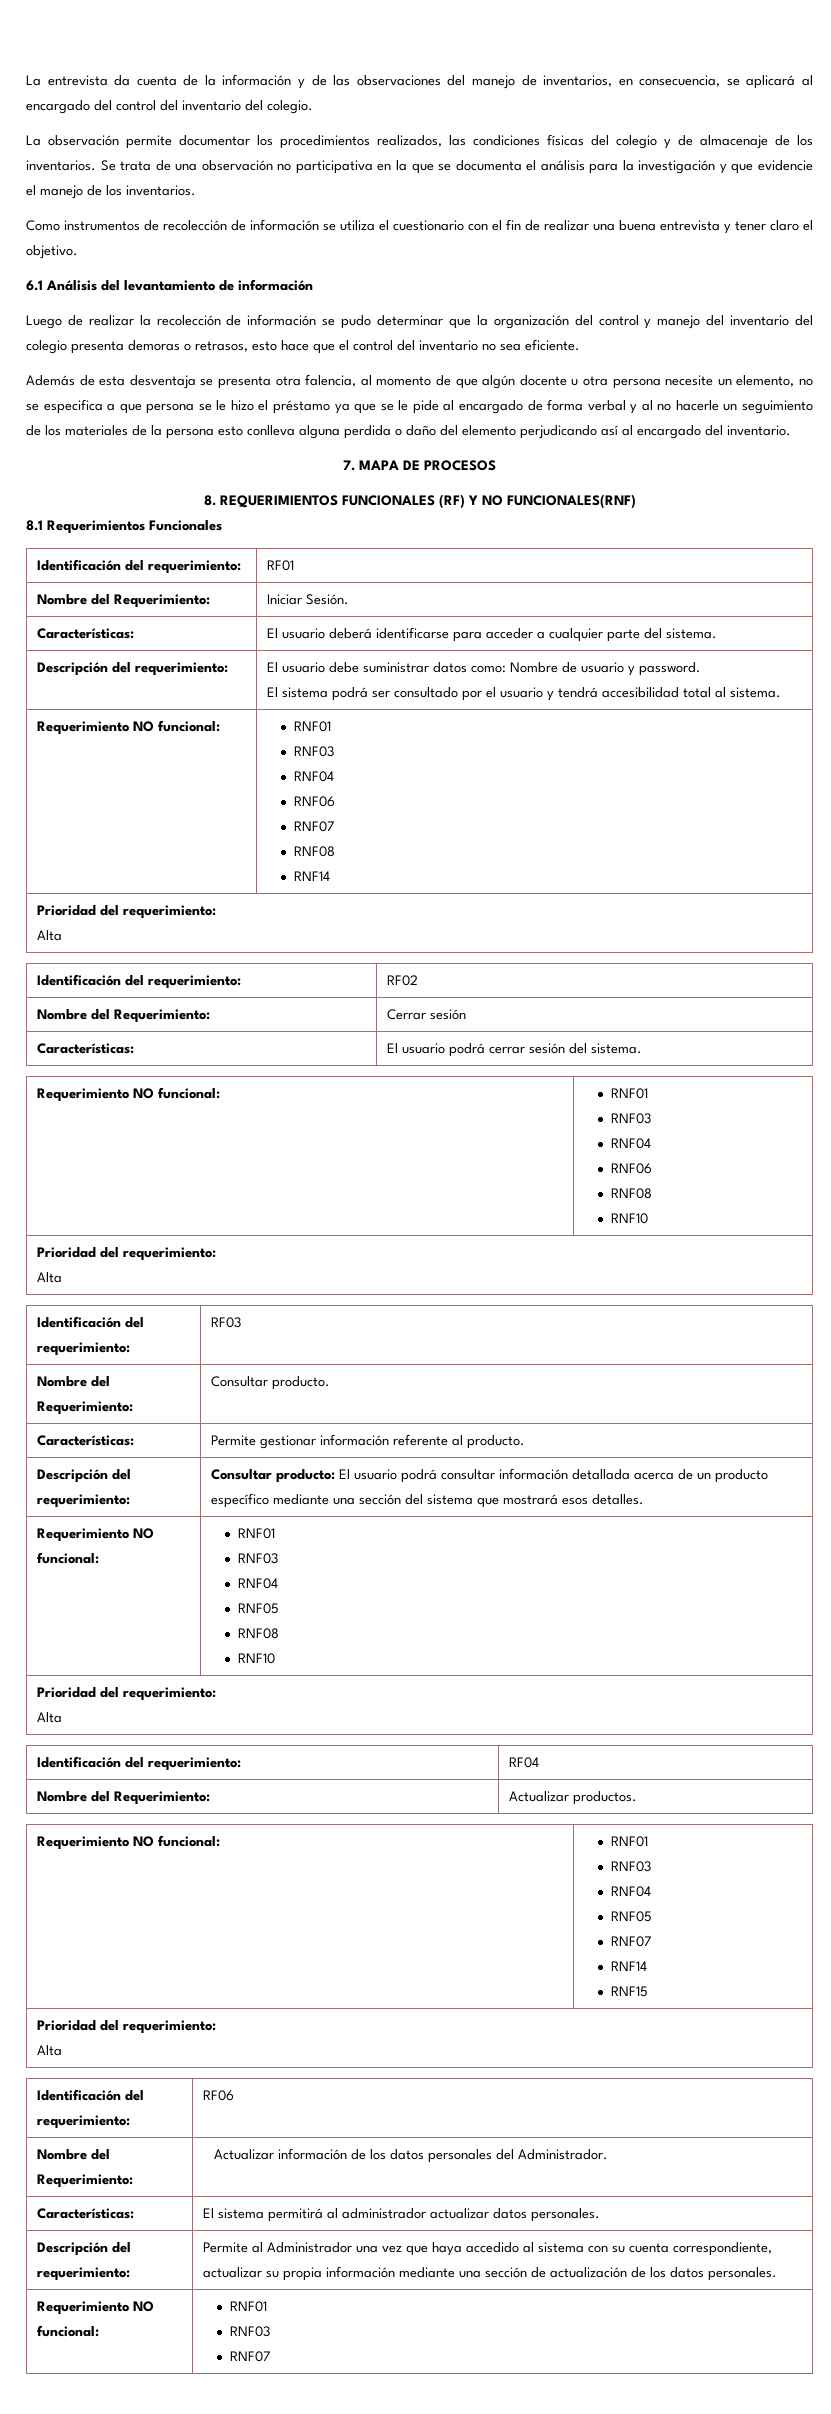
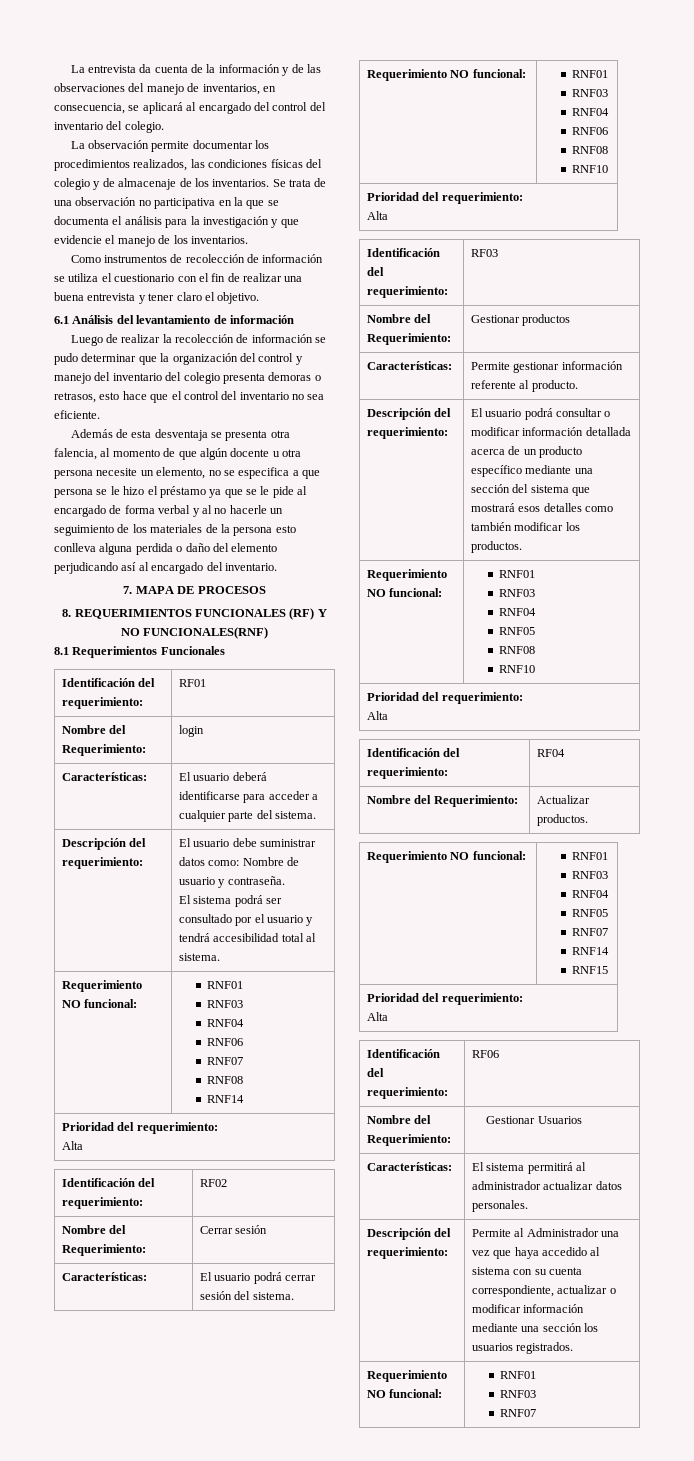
- Nombre del Requerimiento: | Iniciar Sesión.
+ Nombre del Requerimiento: | login
- Descripción del requerimiento: | El usuario debe suministrar datos como: Nombre de usuario y password.
+ Descripción del requerimiento: | El usuario debe suministrar datos como: Nombre de usuario y contraseña.
- Nombre del Requerimiento: | Consultar producto.
+ Nombre del Requerimiento: | Gestionar productos
- Descripción del requerimiento: | Consultar producto: El usuario podrá consultar información detallada acerca de un producto específico mediante una sección del sistema que mostrará esos detalles.
+ Descripción del requerimiento: | El usuario podrá consultar o modificar información detallada acerca de un producto específico mediante una sección del sistema que mostrará esos detalles como también modificar los productos.
- Nombre del Requerimiento: | Actualizar información de los datos personales del Administrador.
+ Nombre del Requerimiento: | Gestionar Usuarios
- Descripción del requerimiento: | Permite al Administrador una vez que haya accedido al sistema con su cuenta correspondiente, actualizar su propia información mediante una sección de actualización de los datos personales.
+ Descripción del requerimiento: | Permite al Administrador una vez que haya accedido al sistema con su cuenta correspondiente, actualizar o modificar información mediante una sección los usuarios registrados.

